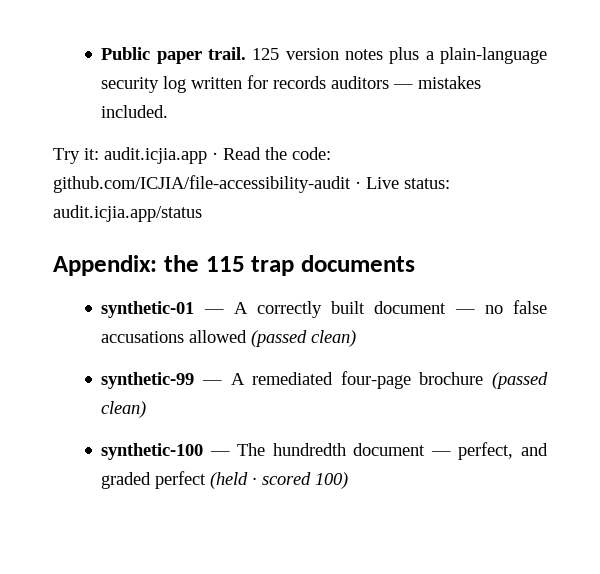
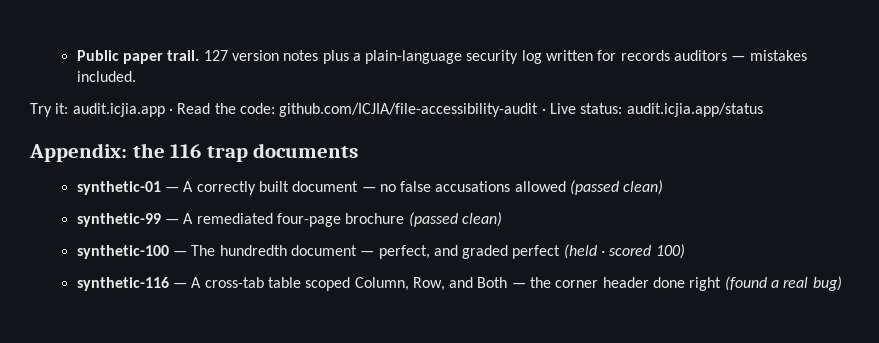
- 125 version notes plus a plain-language security log written for records auditors — mistakes included.
+ 127 version notes plus a plain-language security log written for records auditors — mistakes included.
- Appendix: the 115 trap documents
+ Appendix: the 116 trap documents
+ synthetic-116 — A cross-tab table scoped Column, Row, and Both — the corner header done right (found a real bug)

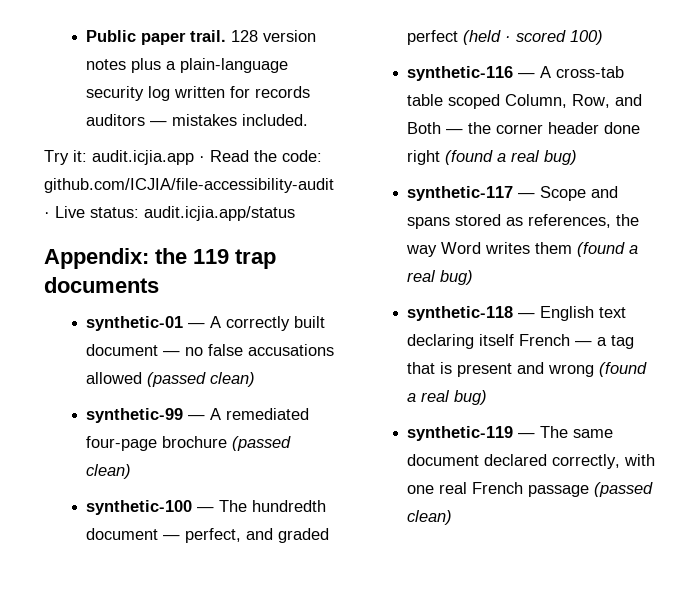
- 127 version notes plus a plain-language security log written for records auditors — mistakes included.
+ 128 version notes plus a plain-language security log written for records auditors — mistakes included.
- Appendix: the 116 trap documents
+ Appendix: the 119 trap documents
+ synthetic-117 — Scope and spans stored as references, the way Word writes them (found a real bug)
+ synthetic-118 — English text declaring itself French — a tag that is present and wrong (found a real bug)
+ synthetic-119 — The same document declared correctly, with one real French passage (passed clean)

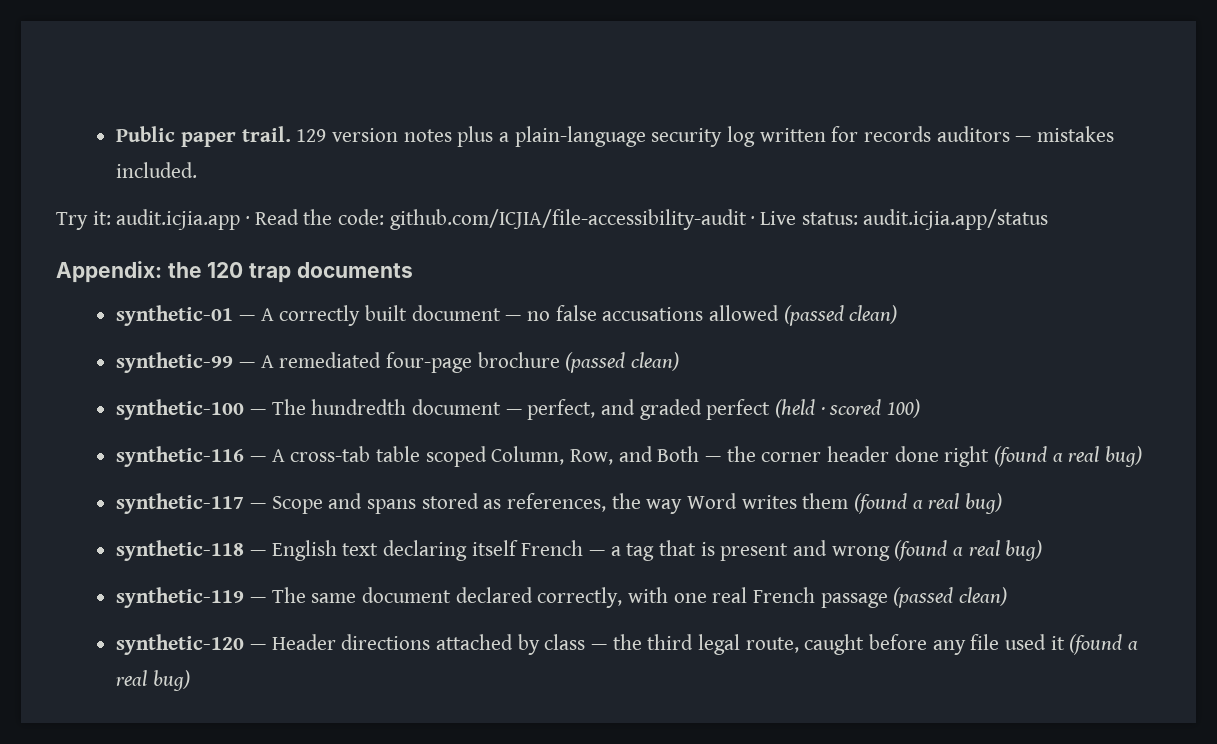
- 128 version notes plus a plain-language security log written for records auditors — mistakes included.
+ 129 version notes plus a plain-language security log written for records auditors — mistakes included.
- Appendix: the 119 trap documents
+ Appendix: the 120 trap documents
+ synthetic-120 — Header directions attached by class — the third legal route, caught before any file used it (found a real bug)

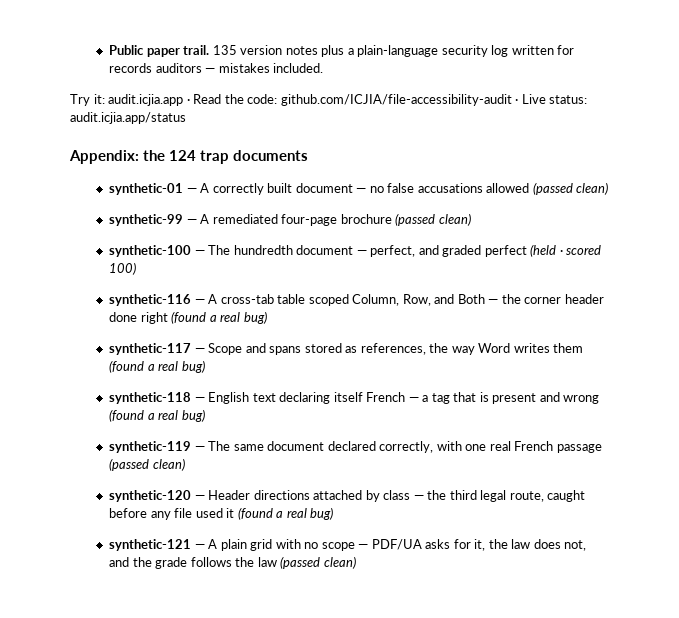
- 129 version notes plus a plain-language security log written for records auditors — mistakes included.
+ 135 version notes plus a plain-language security log written for records auditors — mistakes included.
- Appendix: the 120 trap documents
+ Appendix: the 124 trap documents
+ synthetic-121 — A plain grid with no scope — PDF/UA asks for it, the law does not, and the grade follows the law (passed clean)

